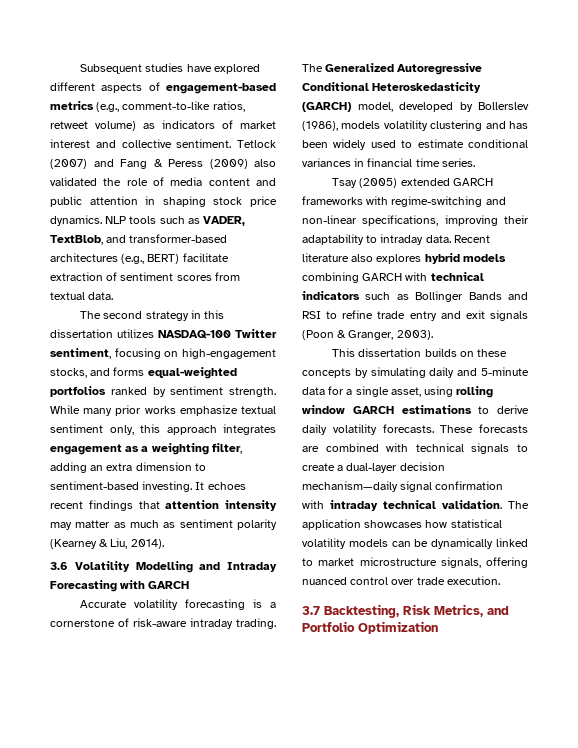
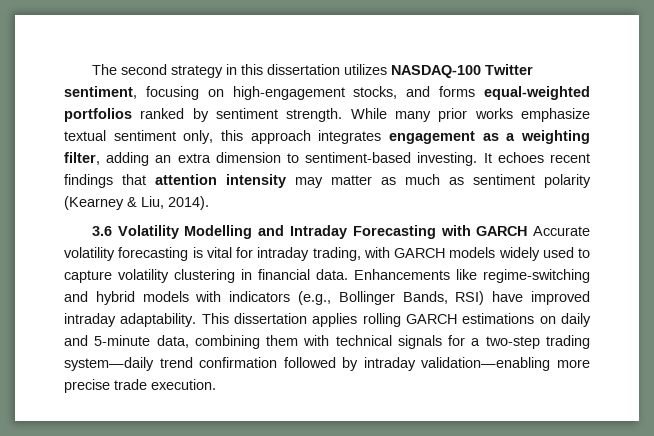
- Subsequent studies have explored different aspects of engagement-based metrics (e.g., comment-to-like ratios, retweet volume) as indicators of market interest and collective sentiment. Tetlock (2007) and Fang & Peress (2009) also validated the role of media content and public attention in shaping stock price dynamics. NLP tools such as VADER, TextBlob, and transformer-based architectures (e.g., BERT) facilitate extraction of sentiment scores from textual data.
- 3.6 Volatility Modelling and Intraday Forecasting with GARCH
- Accurate volatility forecasting is a cornerstone of risk-aware intraday trading. The Generalized Autoregressive Conditional Heteroskedasticity (GARCH) model, developed by Bollerslev (1986), models volatility clustering and has been widely used to estimate conditional variances in financial time series.
- Tsay (2005) extended GARCH frameworks with regime-switching and non-linear specifications, improving their adaptability to intraday data. Recent literature also explores hybrid models combining GARCH with technical indicators such as Bollinger Bands and RSI to refine trade entry and exit signals (Poon & Granger, 2003).
- This dissertation builds on these concepts by simulating daily and 5-minute data for a single asset, using rolling window GARCH estimations to derive daily volatility forecasts. These forecasts are combined with technical signals to create a dual-layer decision mechanism—daily signal confirmation with intraday technical validation. The application showcases how statistical volatility models can be dynamically linked to market microstructure signals, offering nuanced control over trade execution.
- 3.7 Backtesting, Risk Metrics, and Portfolio Optimization
+ 3.6 Volatility Modelling and Intraday Forecasting with GARCH Accurate volatility forecasting is vital for intraday trading, with GARCH models widely used to capture volatility clustering in financial data. Enhancements like regime-switching and hybrid models with indicators (e.g., Bollinger Bands, RSI) have improved intraday adaptability. This dissertation applies rolling GARCH estimations on daily and 5-minute data, combining them with technical signals for a two-step trading system—daily trend confirmation followed by intraday validation—enabling more precise trade execution.

